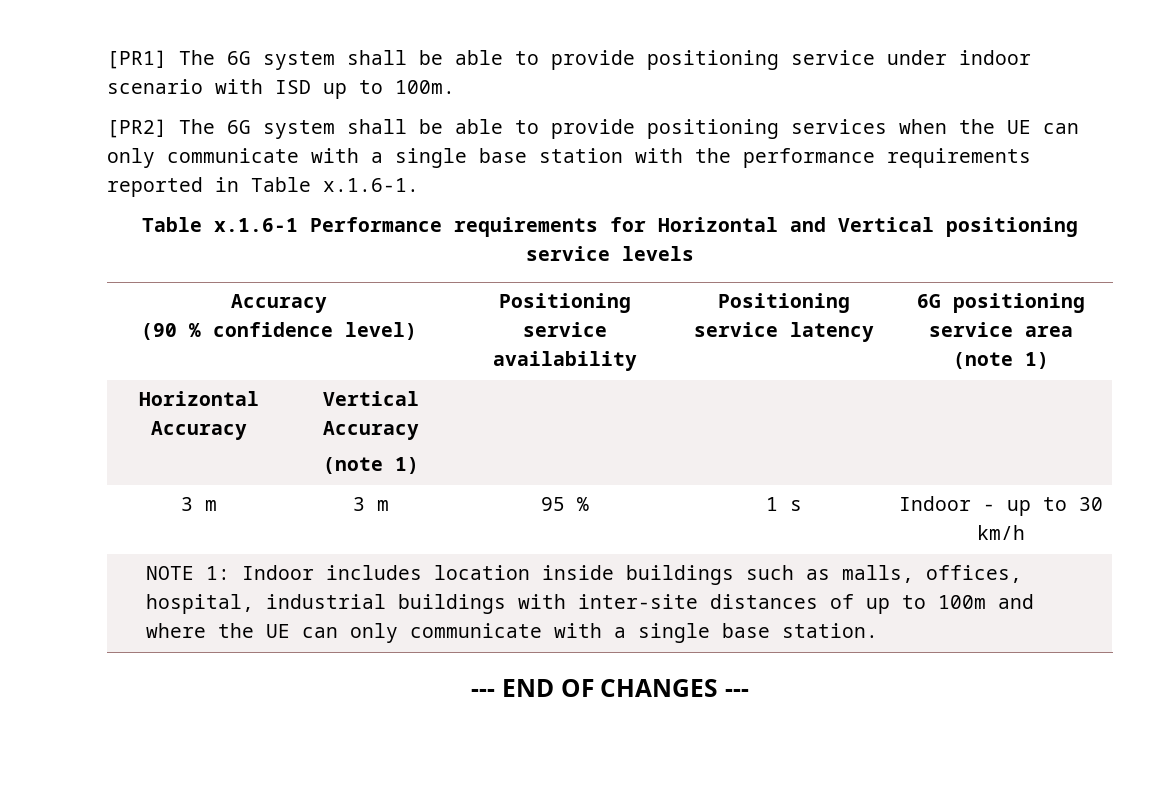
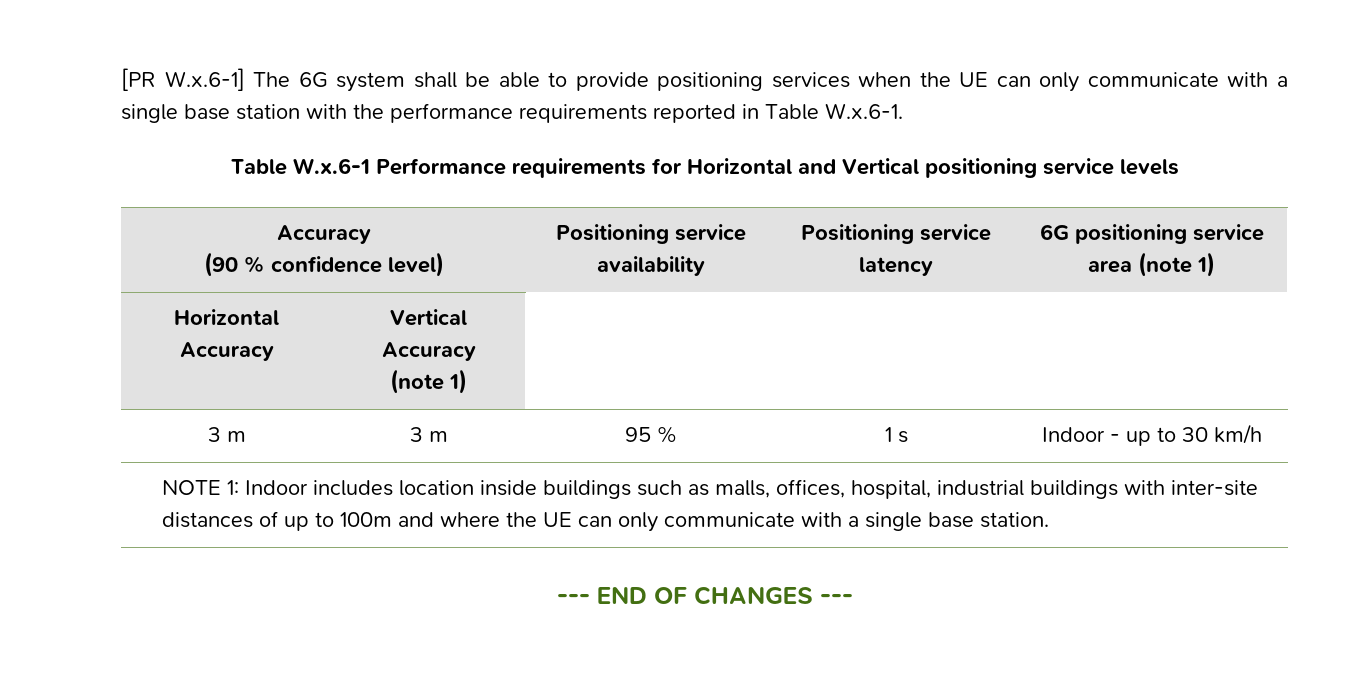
- [PR1] The 6G system shall be able to provide positioning service under indoor scenario with ISD up to 100m.
- [PR2] The 6G system shall be able to provide positioning services when the UE can only communicate with a single base station with the performance requirements reported in Table x.1.6-1.
- Table x.1.6-1 Performance requirements for Horizontal and Vertical positioning service levels
+ [PR W.x.6-1] The 6G system shall be able to provide positioning services when the UE can only communicate with a single base station with the performance requirements reported in Table W.x.6-1.
+ Table W.x.6-1 Performance requirements for Horizontal and Vertical positioning service levels

